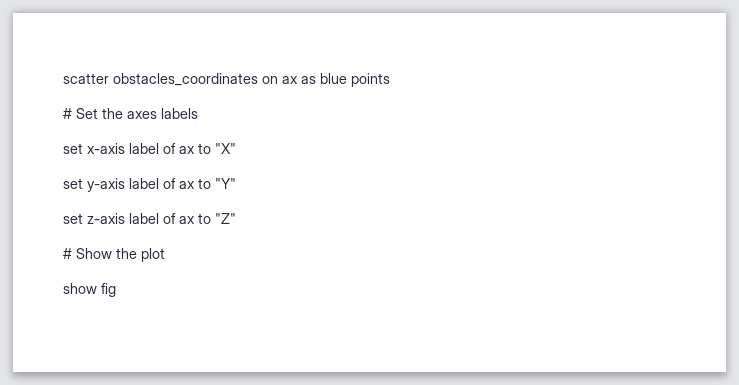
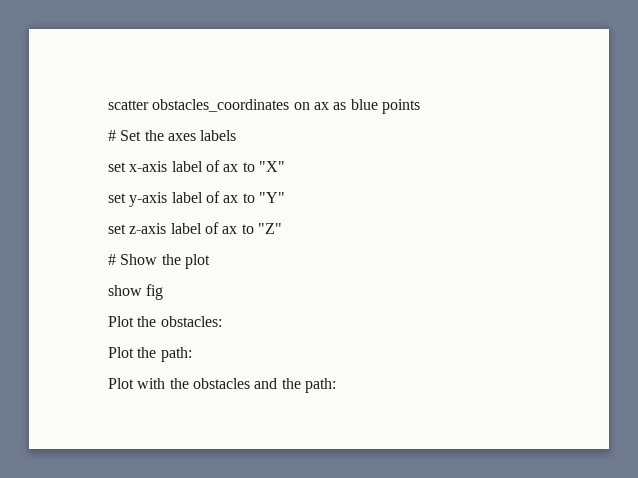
+ Plot the obstacles:
+ Plot the path:
+ Plot with the obstacles and the path:

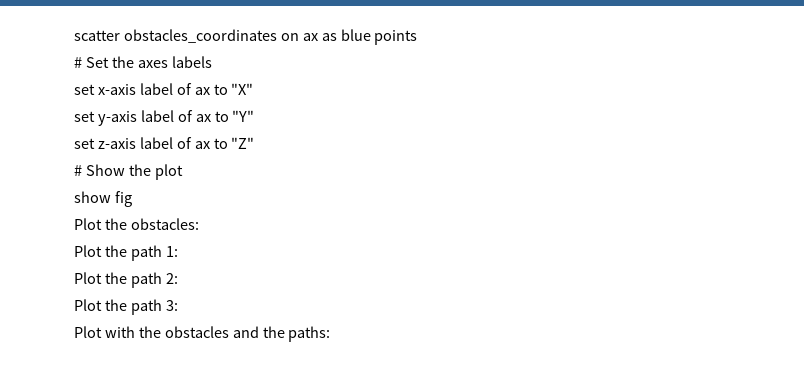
- Plot the path:
+ Plot the path 1:
+ Plot the path 2:
+ Plot the path 3:
- Plot with the obstacles and the path:
+ Plot with the obstacles and the paths:

